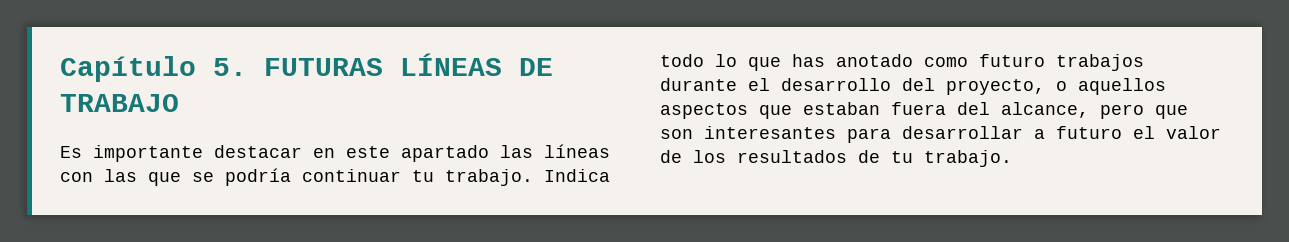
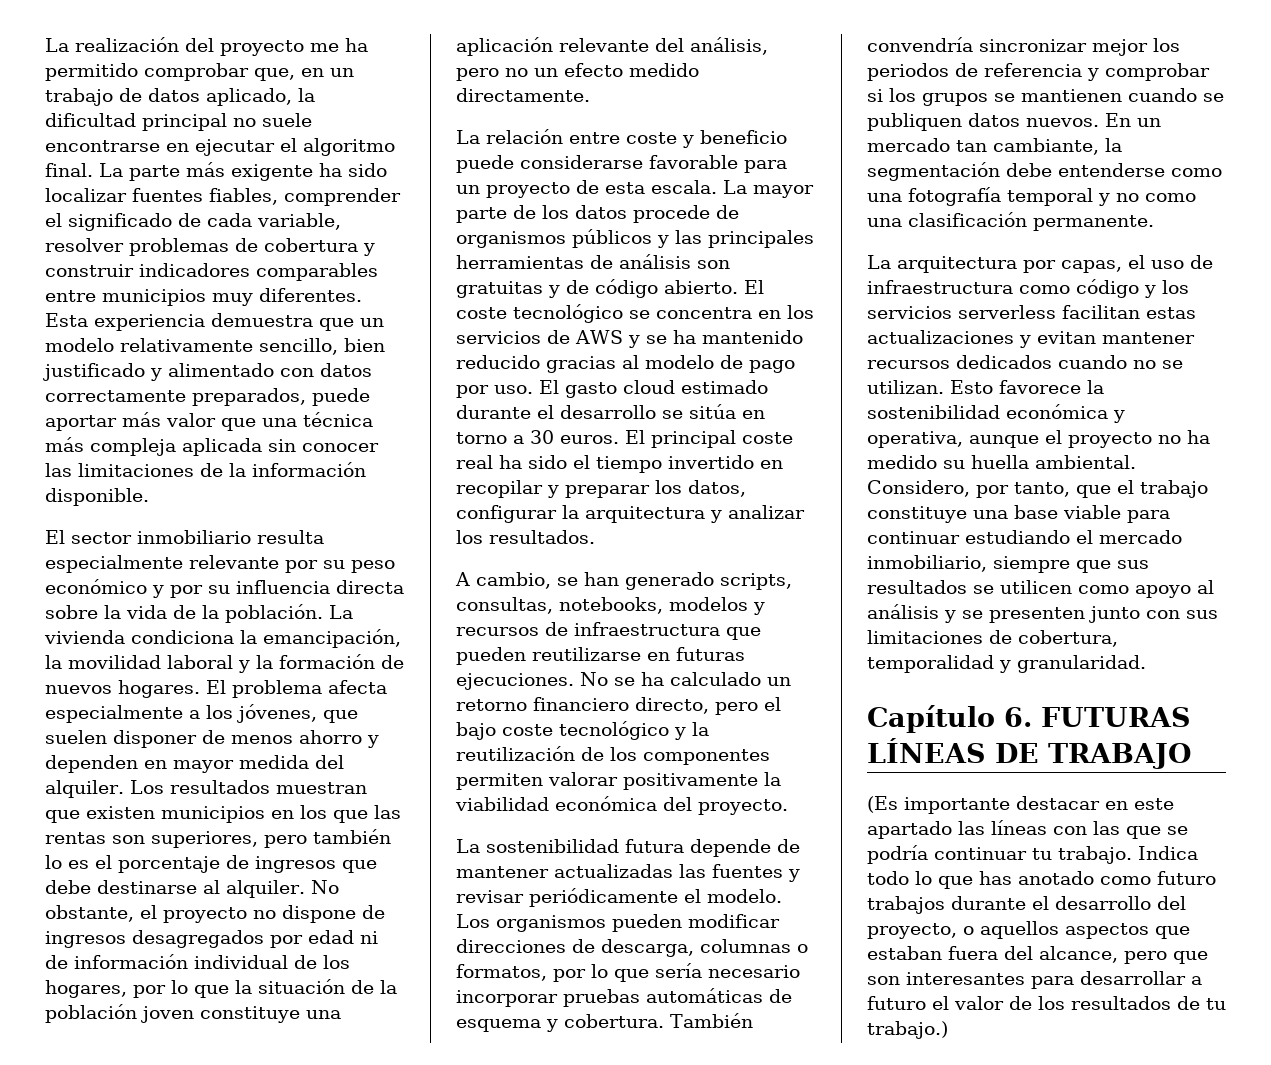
- Capítulo 5. FUTURAS LÍNEAS DE TRABAJO
+ La realización del proyecto me ha permitido comprobar que, en un trabajo de datos aplicado, la dificultad principal no suele encontrarse en ejecutar el algoritmo final. La parte más exigente ha sido localizar fuentes fiables, comprender el significado de cada variable, resolver problemas de cobertura y construir indicadores comparables entre municipios muy diferentes. Esta experiencia demuestra que un modelo relativamente sencillo, bien justificado y alimentado con datos correctamente preparados, puede aportar más valor que una técnica más compleja aplicada sin conocer las limitaciones de la información disponible.
+ El sector inmobiliario resulta especialmente relevante por su peso económico y por su influencia directa sobre la vida de la población. La vivienda condiciona la emancipación, la movilidad laboral y la formación de nuevos hogares. El problema afecta especialmente a los jóvenes, que suelen disponer de menos ahorro y dependen en mayor medida del alquiler. Los resultados muestran que existen municipios en los que las rentas son superiores, pero también lo es el porcentaje de ingresos que debe destinarse al alquiler. No obstante, el proyecto no dispone de ingresos desagregados por edad ni de información individual de los hogares, por lo que la situación de la población joven constituye una aplicación relevante del análisis, pero no un efecto medido directamente.
+ La relación entre coste y beneficio puede considerarse favorable para un proyecto de esta escala. La mayor parte de los datos procede de organismos públicos y las principales herramientas de análisis son gratuitas y de código abierto. El coste tecnológico se concentra en los servicios de AWS y se ha mantenido reducido gracias al modelo de pago por uso. El gasto cloud estimado durante el desarrollo se sitúa en torno a 30 euros. El principal coste real ha sido el tiempo invertido en recopilar y preparar los datos, configurar la arquitectura y analizar los resultados.
+ A cambio, se han generado scripts, consultas, notebooks, modelos y recursos de infraestructura que pueden reutilizarse en futuras ejecuciones. No se ha calculado un retorno financiero directo, pero el bajo coste tecnológico y la reutilización de los componentes permiten valorar positivamente la viabilidad económica del proyecto.
+ La sostenibilidad futura depende de mantener actualizadas las fuentes y revisar periódicamente el modelo. Los organismos pueden modificar direcciones de descarga, columnas o formatos, por lo que sería necesario incorporar pruebas automáticas de esquema y cobertura. También convendría sincronizar mejor los periodos de referencia y comprobar si los grupos se mantienen cuando se publiquen datos nuevos. En un mercado tan cambiante, la segmentación debe entenderse como una fotografía temporal y no como una clasificación permanente.
+ La arquitectura por capas, el uso de infraestructura como código y los servicios serverless facilitan estas actualizaciones y evitan mantener recursos dedicados cuando no se utilizan. Esto favorece la sostenibilidad económica y operativa, aunque el proyecto no ha medido su huella ambiental. Considero, por tanto, que el trabajo constituye una base viable para continuar estudiando el mercado inmobiliario, siempre que sus resultados se utilicen como apoyo al análisis y se presenten junto con sus limitaciones de cobertura, temporalidad y granularidad.
+ Capítulo 6. FUTURAS LÍNEAS DE TRABAJO
- Es importante destacar en este apartado las líneas con las que se podría continuar tu trabajo.
+ (Es importante destacar en este apartado las líneas con las que se podría continuar tu trabajo.
- Indica todo lo que has anotado como futuro trabajos durante el desarrollo del proyecto, o aquellos aspectos que estaban fuera del alcance, pero que son interesantes para desarrollar a futuro el valor de los resultados de tu trabajo.
+ Indica todo lo que has anotado como futuro trabajos durante el desarrollo del proyecto, o aquellos aspectos que estaban fuera del alcance, pero que son interesantes para desarrollar a futuro el valor de los resultados de tu trabajo.)

